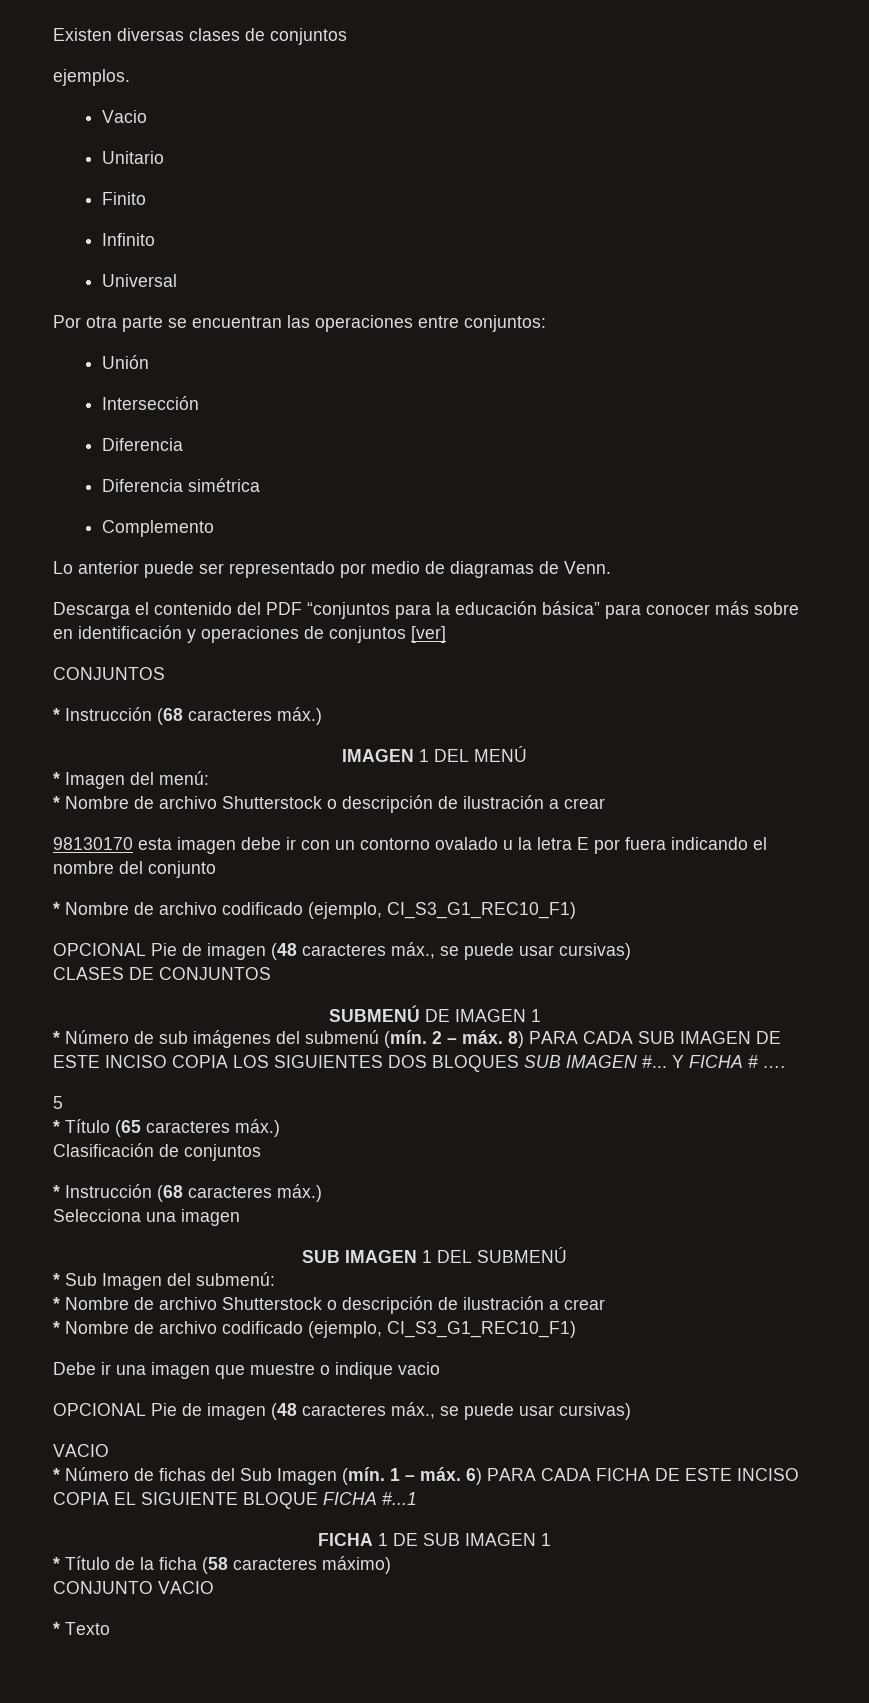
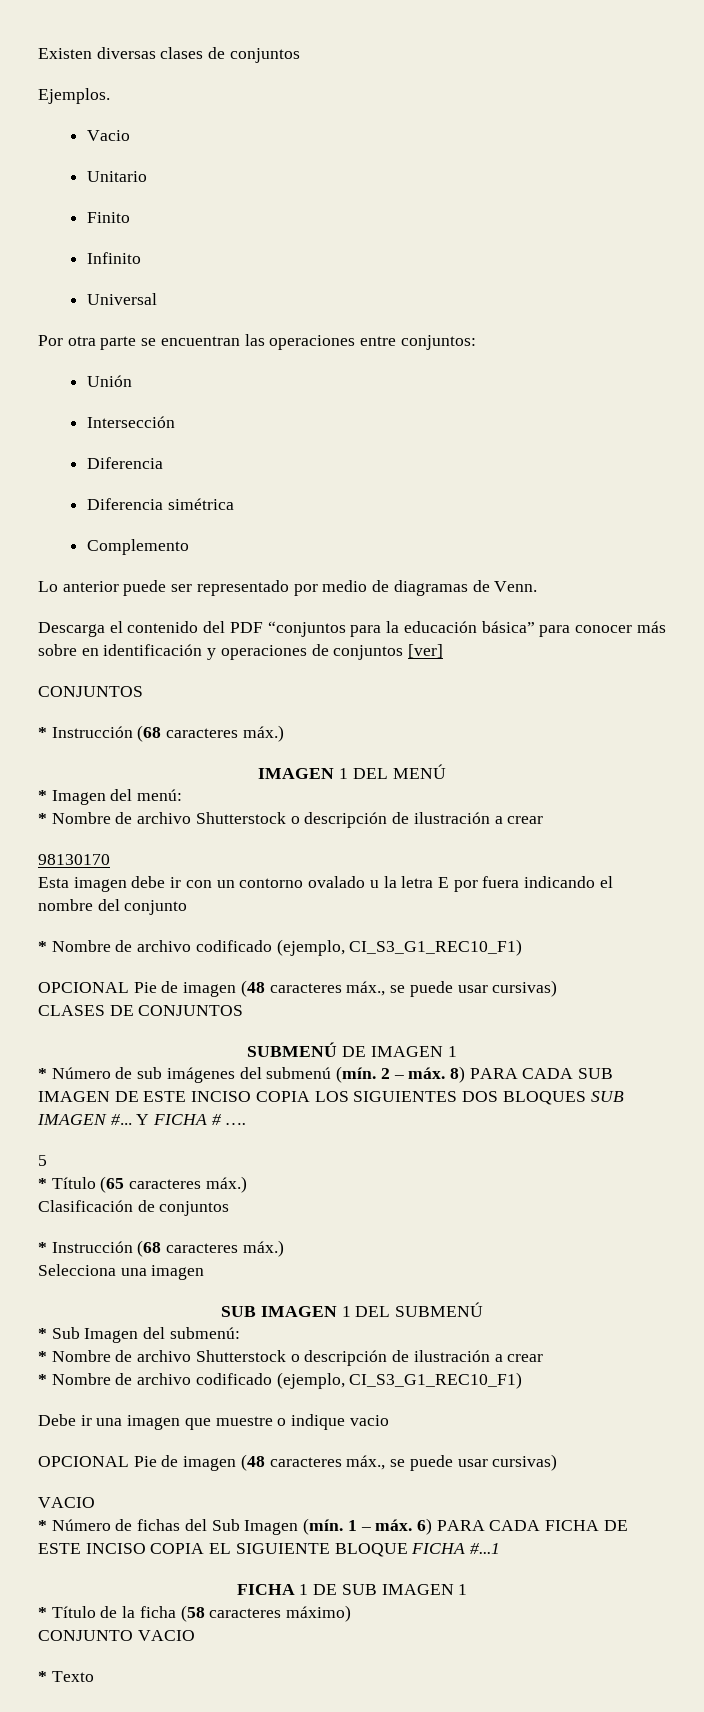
- ejemplos.
+ Ejemplos.
- 98130170 esta imagen debe ir con un contorno ovalado u la letra E por fuera indicando el nombre del conjunto
+ 98130170
+ Esta imagen debe ir con un contorno ovalado u la letra E por fuera indicando el nombre del conjunto

